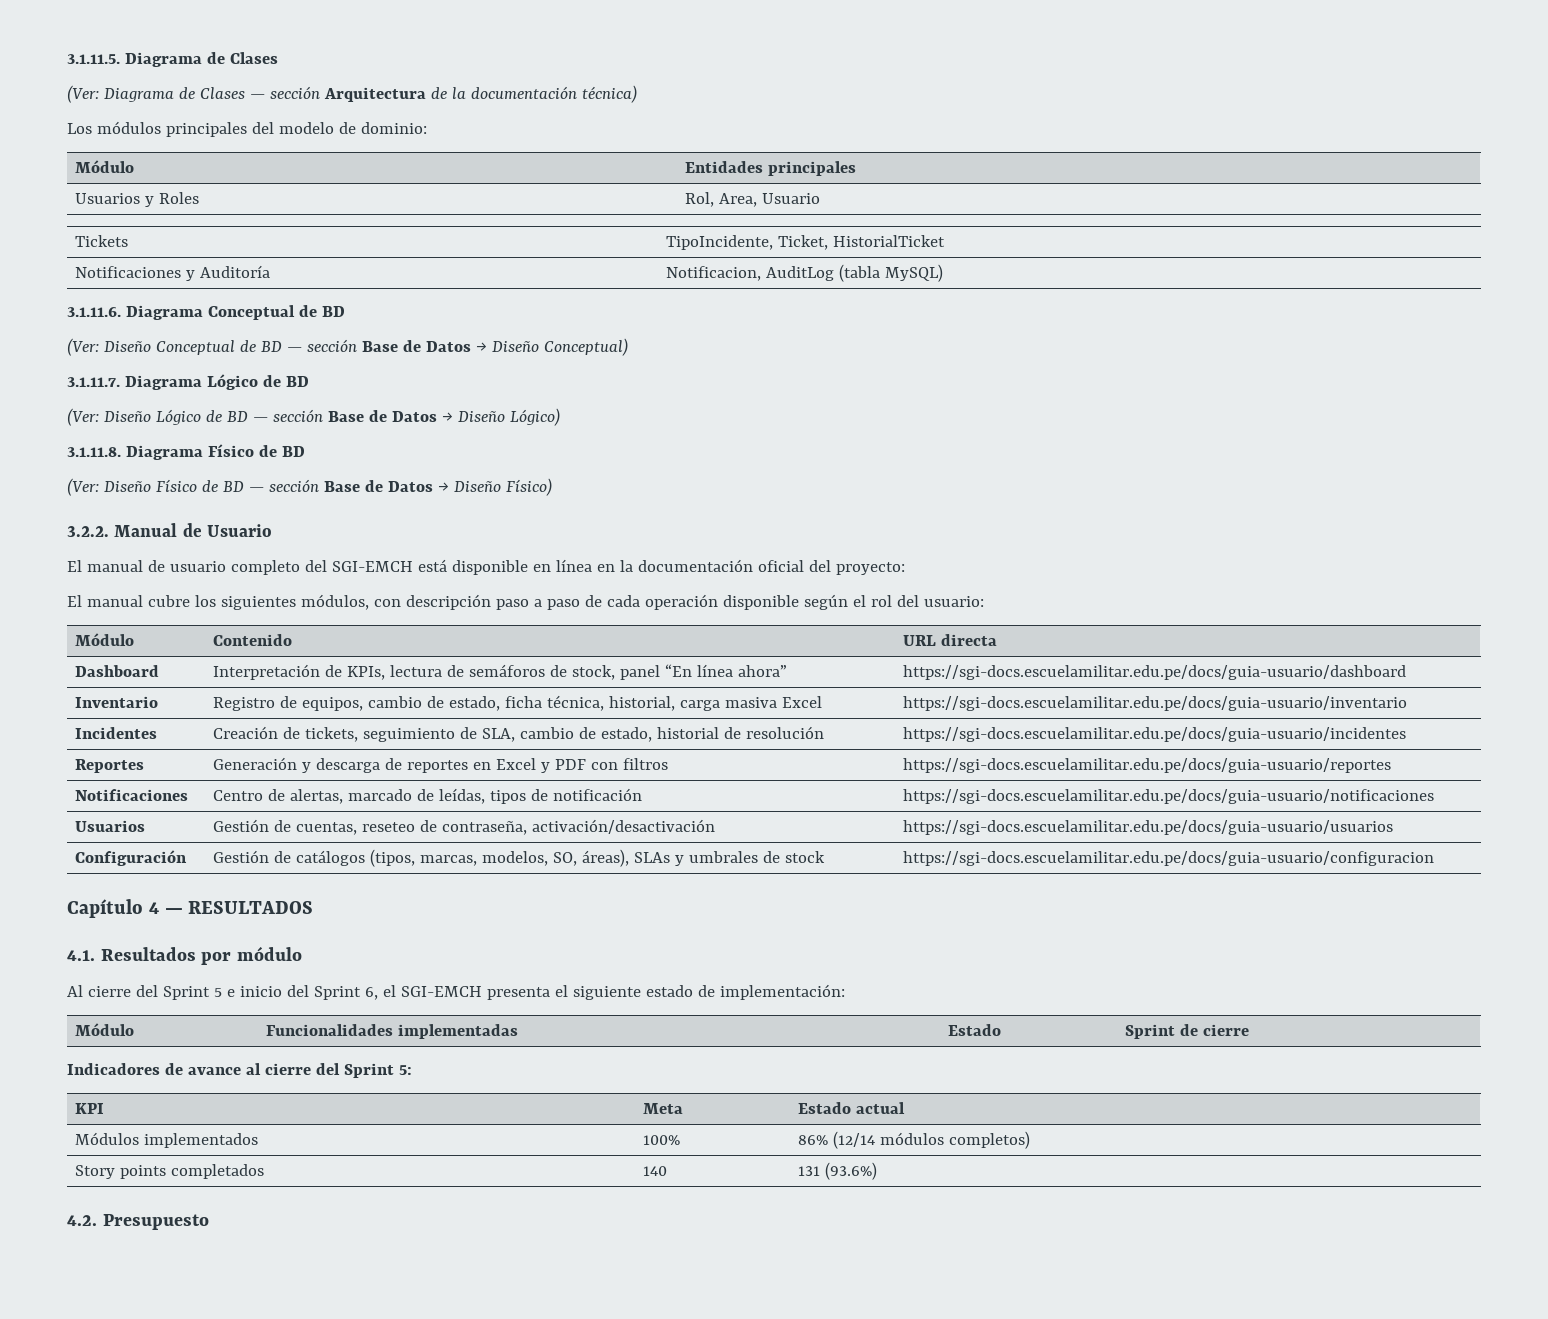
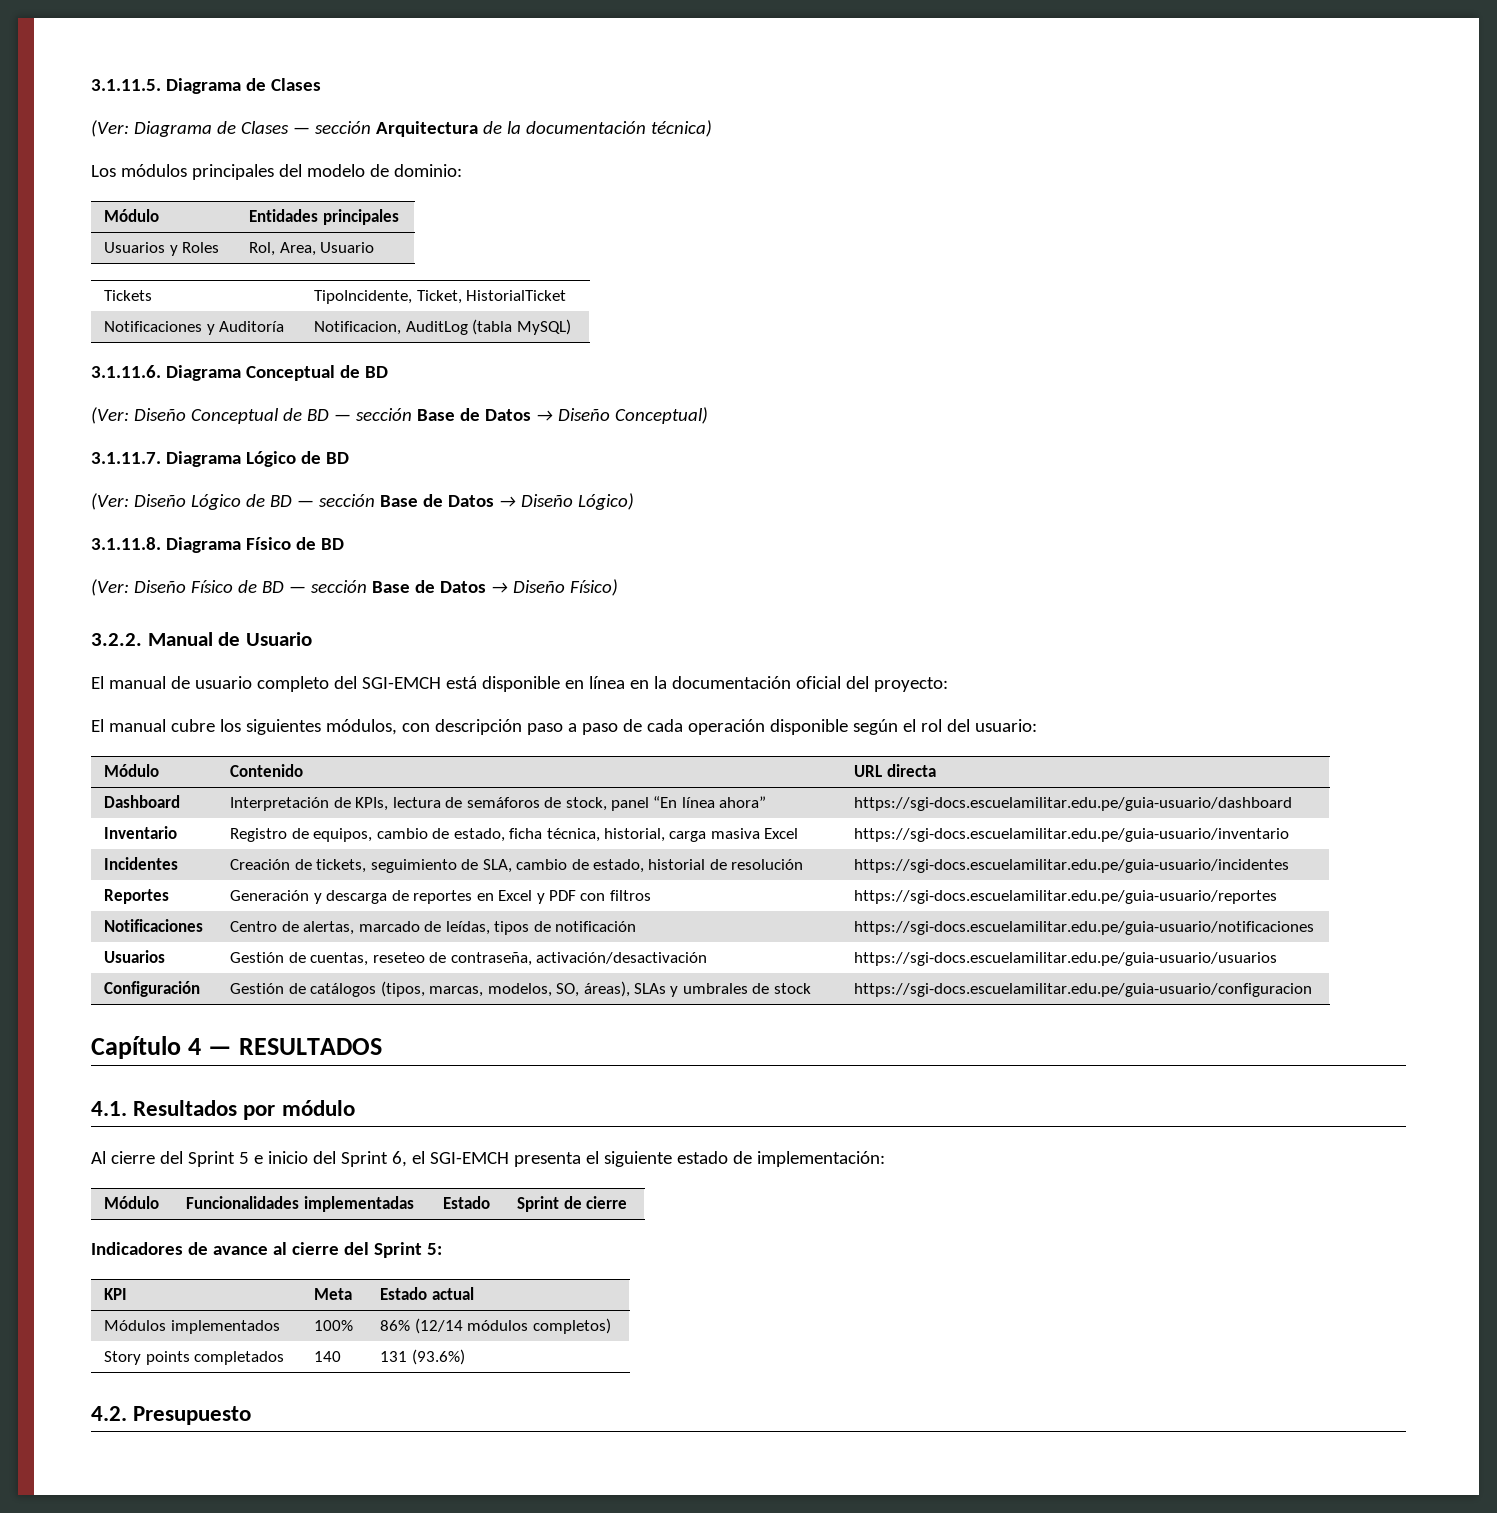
- Dashboard | Interpretación de KPIs, lectura de semáforos de stock, panel “En línea ahora” | https://sgi-docs.escuelamilitar.edu.pe/docs/guia-usuario/dashboard
+ Dashboard | Interpretación de KPIs, lectura de semáforos de stock, panel “En línea ahora” | https://sgi-docs.escuelamilitar.edu.pe/guia-usuario/dashboard
- Inventario | Registro de equipos, cambio de estado, ficha técnica, historial, carga masiva Excel | https://sgi-docs.escuelamilitar.edu.pe/docs/guia-usuario/inventario
+ Inventario | Registro de equipos, cambio de estado, ficha técnica, historial, carga masiva Excel | https://sgi-docs.escuelamilitar.edu.pe/guia-usuario/inventario
- Incidentes | Creación de tickets, seguimiento de SLA, cambio de estado, historial de resolución | https://sgi-docs.escuelamilitar.edu.pe/docs/guia-usuario/incidentes
+ Incidentes | Creación de tickets, seguimiento de SLA, cambio de estado, historial de resolución | https://sgi-docs.escuelamilitar.edu.pe/guia-usuario/incidentes
- Reportes | Generación y descarga de reportes en Excel y PDF con filtros | https://sgi-docs.escuelamilitar.edu.pe/docs/guia-usuario/reportes
+ Reportes | Generación y descarga de reportes en Excel y PDF con filtros | https://sgi-docs.escuelamilitar.edu.pe/guia-usuario/reportes
- Notificaciones | Centro de alertas, marcado de leídas, tipos de notificación | https://sgi-docs.escuelamilitar.edu.pe/docs/guia-usuario/notificaciones
+ Notificaciones | Centro de alertas, marcado de leídas, tipos de notificación | https://sgi-docs.escuelamilitar.edu.pe/guia-usuario/notificaciones
- Usuarios | Gestión de cuentas, reseteo de contraseña, activación/desactivación | https://sgi-docs.escuelamilitar.edu.pe/docs/guia-usuario/usuarios
+ Usuarios | Gestión de cuentas, reseteo de contraseña, activación/desactivación | https://sgi-docs.escuelamilitar.edu.pe/guia-usuario/usuarios
- Configuración | Gestión de catálogos (tipos, marcas, modelos, SO, áreas), SLAs y umbrales de stock | https://sgi-docs.escuelamilitar.edu.pe/docs/guia-usuario/configuracion
+ Configuración | Gestión de catálogos (tipos, marcas, modelos, SO, áreas), SLAs y umbrales de stock | https://sgi-docs.escuelamilitar.edu.pe/guia-usuario/configuracion

